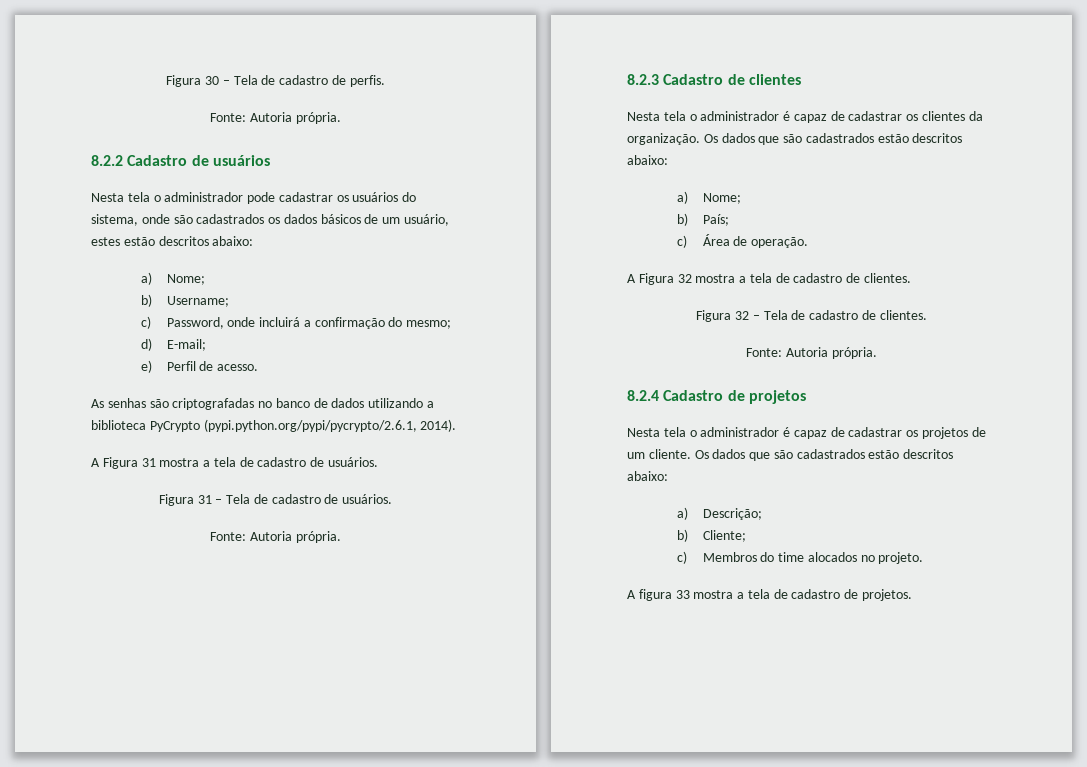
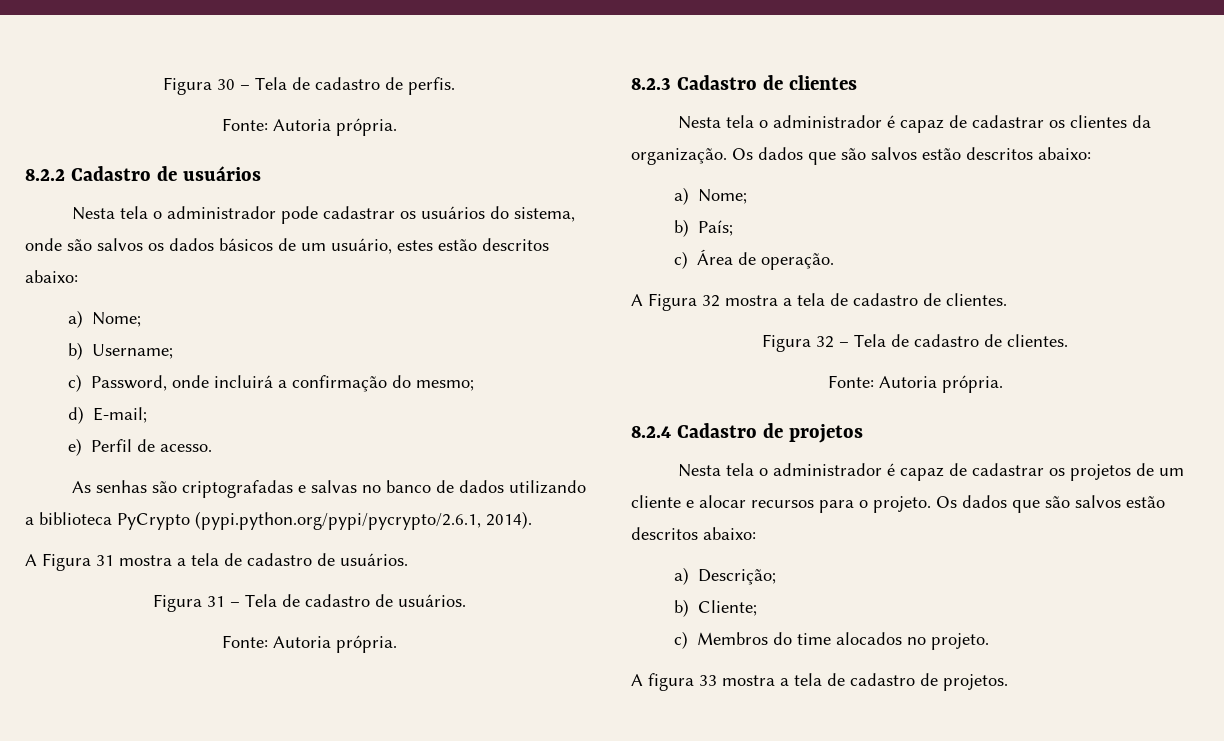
- Nesta tela o administrador pode cadastrar os usuários do sistema, onde são cadastrados os dados básicos de um usuário, estes estão descritos abaixo:
+ Nesta tela o administrador pode cadastrar os usuários do sistema, onde são salvos os dados básicos de um usuário, estes estão descritos abaixo:
- As senhas são criptografadas no banco de dados utilizando a biblioteca PyCrypto (pypi.python.org/pypi/pycrypto/2.6.1, 2014).
+ As senhas são criptografadas e salvas no banco de dados utilizando a biblioteca PyCrypto (pypi.python.org/pypi/pycrypto/2.6.1, 2014).
- Nesta tela o administrador é capaz de cadastrar os clientes da organização. Os dados que são cadastrados estão descritos abaixo:
+ Nesta tela o administrador é capaz de cadastrar os clientes da organização. Os dados que são salvos estão descritos abaixo:
- Nesta tela o administrador é capaz de cadastrar os projetos de um cliente. Os dados que são cadastrados estão descritos abaixo:
+ Nesta tela o administrador é capaz de cadastrar os projetos de um cliente e alocar recursos para o projeto. Os dados que são salvos estão descritos abaixo:

